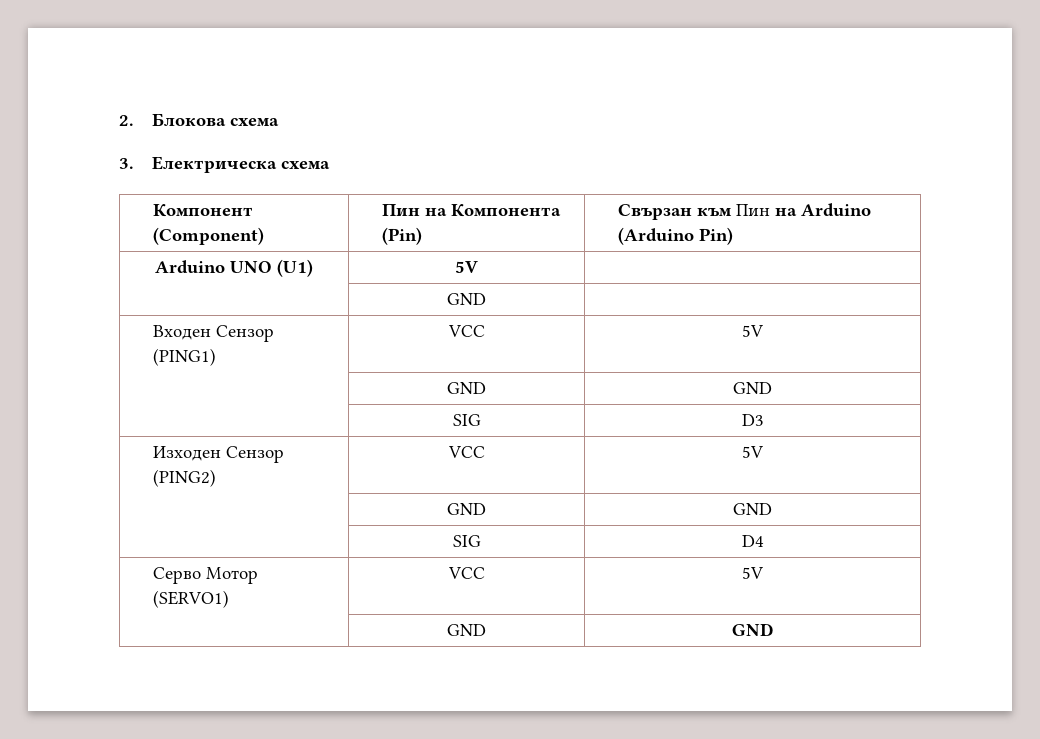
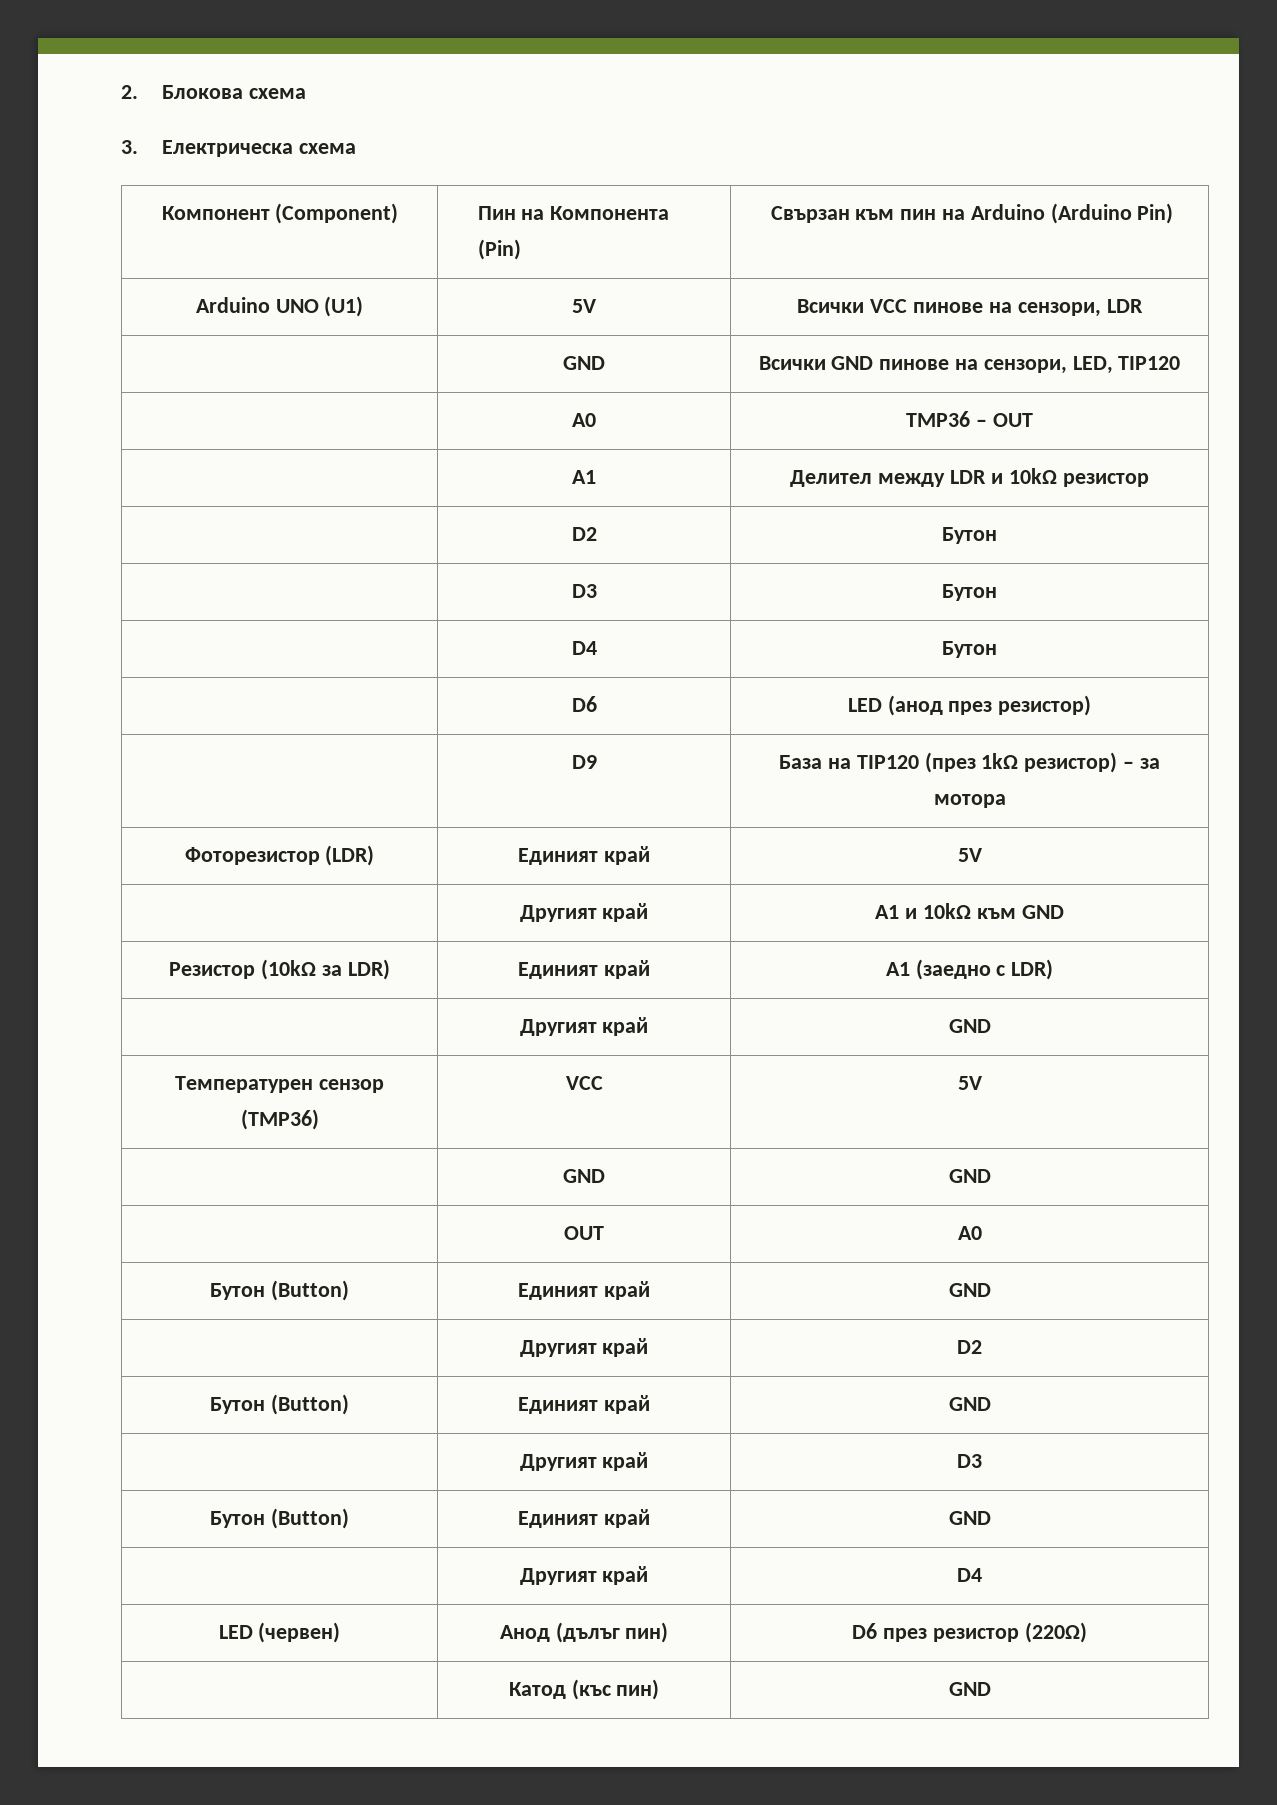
- Компонент (Component) | Пин на Компонента (Pin) | Свързан към Пин на Arduino (Arduino Pin)
+ Компонент (Component) | Пин на Компонента (Pin) | Свързан към пин на Arduino (Arduino Pin)
- Arduino UNO (U1) | 5V |
- | GND |
- Входен Сензор (PING1) | VCC | 5V
+ Arduino UNO (U1) | 5V | Всички VCC пинове на сензори, LDR
+ | GND | Всички GND пинове на сензори, LED, TIP120
+ | A0 | TMP36 – OUT
+ | A1 | Делител между LDR и 10kΩ резистор
+ | D2 | Бутон
+ | D3 | Бутон
+ | D4 | Бутон
+ | D6 | LED (анод през резистор)
+ | D9 | База на TIP120 (през 1kΩ резистор) – за мотора
+ Фоторезистор (LDR) | Единият край | 5V
+ | Другият край | A1 и 10kΩ към GND
+ Резистор (10kΩ за LDR) | Единият край | A1 (заедно с LDR)
+ | Другият край | GND
+ Температурен сензор (TMP36) | VCC | 5V
  | GND | GND
- | SIG | D3
- Изходен Сензор (PING2) | VCC | 5V
- | GND | GND
- | SIG | D4
- Серво Мотор (SERVO1) | VCC | 5V
- | GND | GND
+ | OUT | A0
+ Бутон (Button) | Единият край | GND
+ | Другият край | D2
+ Бутон (Button) | Единият край | GND
+ | Другият край | D3
+ Бутон (Button) | Единият край | GND
+ | Другият край | D4
+ LED (червен) | Анод (дълъг пин) | D6 през резистор (220Ω)
+ | Катод (къс пин) | GND

